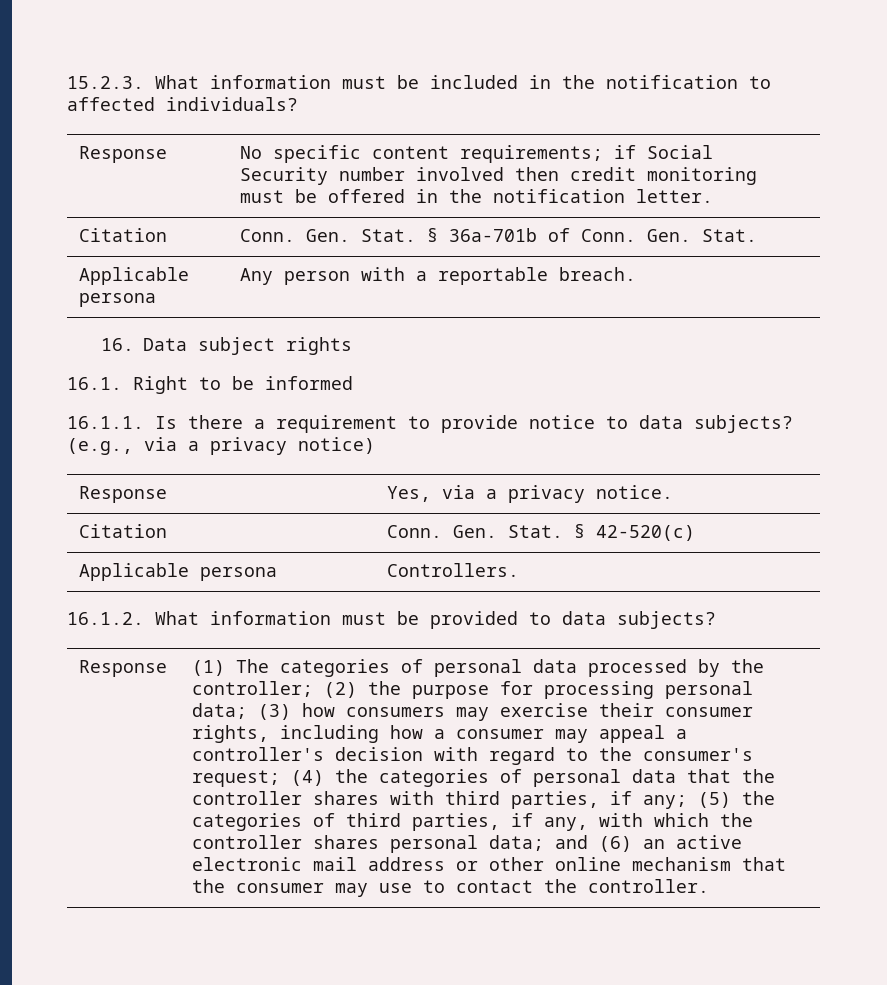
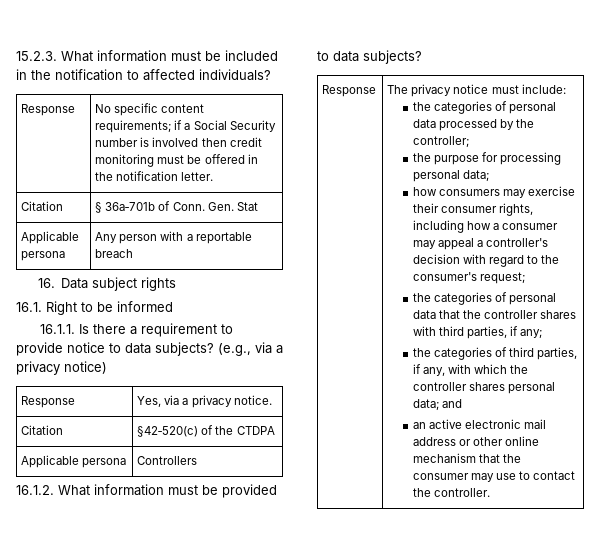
- Response | No specific content requirements; if Social Security number involved then credit monitoring must be offered in the notification letter.
+ Response | No specific content requirements; if a Social Security number is involved then credit monitoring must be offered in the notification letter.
- Citation | Conn. Gen. Stat. § 36a‑701b of Conn. Gen. Stat.
+ Citation | § 36a‑701b of Conn. Gen. Stat
- Applicable persona | Any person with a reportable breach.
+ Applicable persona | Any person with a reportable breach
- Citation | Conn. Gen. Stat. § 42‑520(c)
- Applicable persona | Controllers.
+ Citation | §42‑520(c) of the CTDPA
+ Applicable persona | Controllers
- (1) The categories of personal data processed by the controller; (2) the purpose for processing personal data; (3) how consumers may exercise their consumer rights, including how a consumer may appeal a controller's decision with regard to the consumer's request; (4) the categories of personal data that the controller shares with third parties, if any; (5) the categories of third parties, if any, with which the controller shares personal data;
+ The privacy notice must include:
+ the categories of personal data processed by the controller;
+ the purpose for processing personal data;
+ how consumers may exercise their consumer rights, including how a consumer may appeal a controller's decision with regard to the consumer's request;
+ the categories of personal data that the controller shares with third parties, if any;
+ the categories of third parties, if any, with which the controller shares personal data;
- and (6) an active electronic mail address or other online mechanism that the consumer may use to contact the controller.
+ and
+ an active electronic mail address or other online mechanism that the consumer may use to contact the controller.

